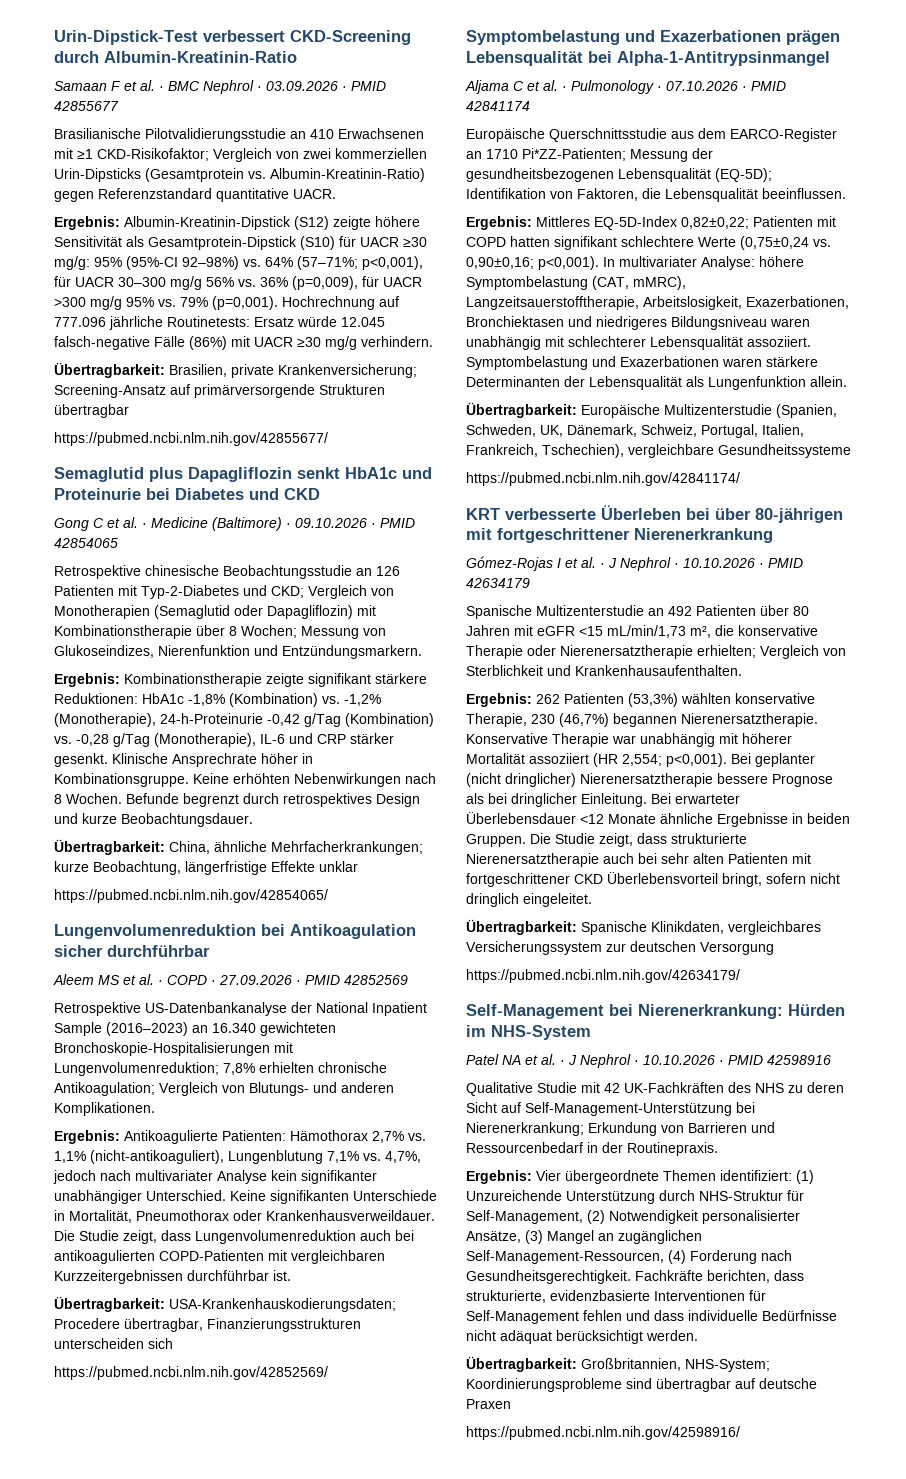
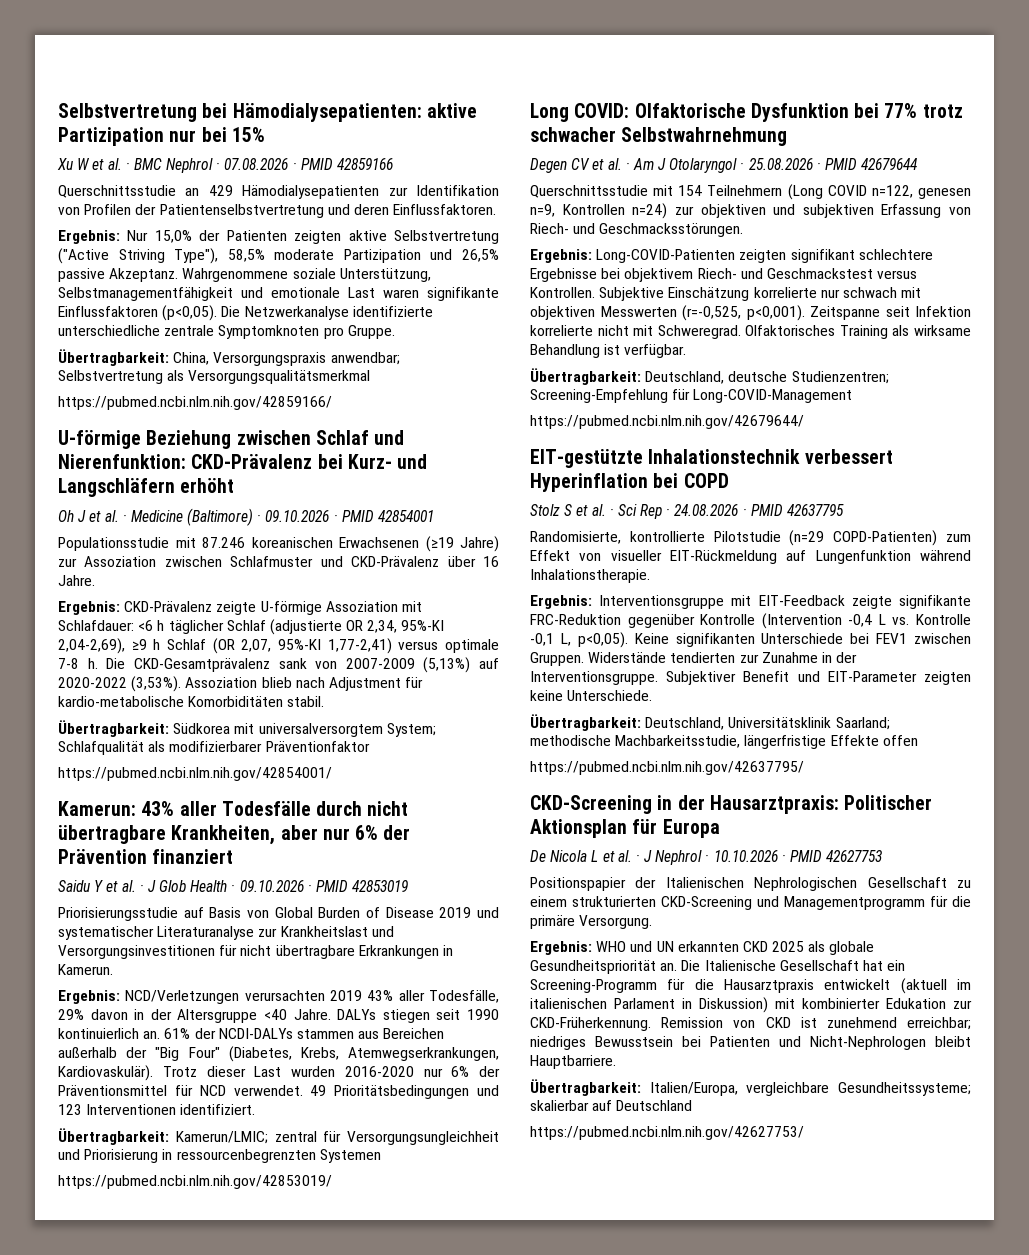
- Urin-Dipstick-Test verbessert CKD-Screening durch Albumin-Kreatinin-Ratio
- Samaan F et al. · BMC Nephrol · 03.09.2026 · PMID 42855677
- Brasilianische Pilotvalidierungsstudie an 410 Erwachsenen mit ≥1 CKD-Risikofaktor; Vergleich von zwei kommerziellen Urin-Dipsticks (Gesamtprotein vs. Albumin-Kreatinin-Ratio) gegen Referenzstandard quantitative UACR.
- Ergebnis: Albumin-Kreatinin-Dipstick (S12) zeigte höhere Sensitivität als Gesamtprotein-Dipstick (S10) für UACR ≥30 mg/g: 95% (95%-CI 92–98%) vs. 64% (57–71%; p<0,001), für UACR 30–300 mg/g 56% vs. 36% (p=0,009), für UACR >300 mg/g 95% vs. 79% (p=0,001). Hochrechnung auf 777.096 jährliche Routinetests: Ersatz würde 12.045 falsch-negative Fälle (86%) mit UACR ≥30 mg/g verhindern.
- Übertragbarkeit: Brasilien, private Krankenversicherung; Screening-Ansatz auf primärversorgende Strukturen übertragbar
- https://pubmed.ncbi.nlm.nih.gov/42855677/
- Semaglutid plus Dapagliflozin senkt HbA1c und Proteinurie bei Diabetes und CKD
- Gong C et al. · Medicine (Baltimore) · 09.10.2026 · PMID 42854065
- Retrospektive chinesische Beobachtungsstudie an 126 Patienten mit Typ-2-Diabetes und CKD; Vergleich von Monotherapien (Semaglutid oder Dapagliflozin) mit Kombinationstherapie über 8 Wochen; Messung von Glukoseindizes, Nierenfunktion und Entzündungsmarkern.
- Ergebnis: Kombinationstherapie zeigte signifikant stärkere Reduktionen: HbA1c -1,8% (Kombination) vs. -1,2% (Monotherapie), 24-h-Proteinurie -0,42 g/Tag (Kombination) vs. -0,28 g/Tag (Monotherapie), IL-6 und CRP stärker gesenkt. Klinische Ansprechrate höher in Kombinationsgruppe. Keine erhöhten Nebenwirkungen nach 8 Wochen. Befunde begrenzt durch retrospektives Design und kurze Beobachtungsdauer.
- Übertragbarkeit: China, ähnliche Mehrfacherkrankungen; kurze Beobachtung, längerfristige Effekte unklar
- https://pubmed.ncbi.nlm.nih.gov/42854065/
- Lungenvolumenreduktion bei Antikoagulation sicher durchführbar
- Aleem MS et al. · COPD · 27.09.2026 · PMID 42852569
- Retrospektive US-Datenbankanalyse der National Inpatient Sample (2016–2023) an 16.340 gewichteten Bronchoskopie-Hospitalisierungen mit Lungenvolumenreduktion; 7,8% erhielten chronische Antikoagulation; Vergleich von Blutungs- und anderen Komplikationen.
- Ergebnis: Antikoagulierte Patienten: Hämothorax 2,7% vs. 1,1% (nicht-antikoaguliert), Lungenblutung 7,1% vs. 4,7%, jedoch nach multivariater Analyse kein signifikanter unabhängiger Unterschied. Keine signifikanten Unterschiede in Mortalität, Pneumothorax oder Krankenhausverweildauer. Die Studie zeigt, dass Lungenvolumenreduktion auch bei antikoagulierten COPD-Patienten mit vergleichbaren Kurzzeitergebnissen durchführbar ist.
- Übertragbarkeit: USA-Krankenhauskodierungsdaten; Procedere übertragbar, Finanzierungsstrukturen unterscheiden sich
- https://pubmed.ncbi.nlm.nih.gov/42852569/
- Symptombelastung und Exazerbationen prägen Lebensqualität bei Alpha-1-Antitrypsinmangel
- Aljama C et al. · Pulmonology · 07.10.2026 · PMID 42841174
- Europäische Querschnittsstudie aus dem EARCO-Register an 1710 Pi*ZZ-Patienten; Messung der gesundheitsbezogenen Lebensqualität (EQ-5D); Identifikation von Faktoren, die Lebensqualität beeinflussen.
- Ergebnis: Mittleres EQ-5D-Index 0,82±0,22; Patienten mit COPD hatten signifikant schlechtere Werte (0,75±0,24 vs. 0,90±0,16; p<0,001). In multivariater Analyse: höhere Symptombelastung (CAT, mMRC), Langzeitsauerstofftherapie, Arbeitslosigkeit, Exazerbationen, Bronchiektasen und niedrigeres Bildungsniveau waren unabhängig mit schlechterer Lebensqualität assoziiert. Symptombelastung und Exazerbationen waren stärkere Determinanten der Lebensqualität als Lungenfunktion allein.
- Übertragbarkeit: Europäische Multizenterstudie (Spanien, Schweden, UK, Dänemark, Schweiz, Portugal, Italien, Frankreich, Tschechien), vergleichbare Gesundheitssysteme
- https://pubmed.ncbi.nlm.nih.gov/42841174/
- KRT verbesserte Überleben bei über 80-jährigen mit fortgeschrittener Nierenerkrankung
- Gómez-Rojas I et al. · J Nephrol · 10.10.2026 · PMID 42634179
- Spanische Multizenterstudie an 492 Patienten über 80 Jahren mit eGFR <15 mL/min/1,73 m², die konservative Therapie oder Nierenersatztherapie erhielten; Vergleich von Sterblichkeit und Krankenhausaufenthalten.
- Ergebnis: 262 Patienten (53,3%) wählten konservative Therapie, 230 (46,7%) begannen Nierenersatztherapie. Konservative Therapie war unabhängig mit höherer Mortalität assoziiert (HR 2,554; p<0,001). Bei geplanter (nicht dringlicher) Nierenersatztherapie bessere Prognose als bei dringlicher Einleitung. Bei erwarteter Überlebensdauer <12 Monate ähnliche Ergebnisse in beiden Gruppen. Die Studie zeigt, dass strukturierte Nierenersatztherapie auch bei sehr alten Patienten mit fortgeschrittener CKD Überlebensvorteil bringt, sofern nicht dringlich eingeleitet.
- Übertragbarkeit: Spanische Klinikdaten, vergleichbares Versicherungssystem zur deutschen Versorgung
- https://pubmed.ncbi.nlm.nih.gov/42634179/
- Self-Management bei Nierenerkrankung: Hürden im NHS-System
- Patel NA et al. · J Nephrol · 10.10.2026 · PMID 42598916
- Qualitative Studie mit 42 UK-Fachkräften des NHS zu deren Sicht auf Self-Management-Unterstützung bei Nierenerkrankung; Erkundung von Barrieren und Ressourcenbedarf in der Routinepraxis.
- Ergebnis: Vier übergeordnete Themen identifiziert: (1) Unzureichende Unterstützung durch NHS-Struktur für Self-Management, (2) Notwendigkeit personalisierter Ansätze, (3) Mangel an zugänglichen Self-Management-Ressourcen, (4) Forderung nach Gesundheitsgerechtigkeit. Fachkräfte berichten, dass strukturierte, evidenzbasierte Interventionen für Self-Management fehlen und dass individuelle Bedürfnisse nicht adäquat berücksichtigt werden.
- Übertragbarkeit: Großbritannien, NHS-System; Koordinierungsprobleme sind übertragbar auf deutsche Praxen
- https://pubmed.ncbi.nlm.nih.gov/42598916/
+ Selbstvertretung bei Hämodialysepatienten: aktive Partizipation nur bei 15%
+ Xu W et al. · BMC Nephrol · 07.08.2026 · PMID 42859166
+ Querschnittsstudie an 429 Hämodialysepatienten zur Identifikation von Profilen der Patientenselbstvertretung und deren Einflussfaktoren.
+ Ergebnis: Nur 15,0% der Patienten zeigten aktive Selbstvertretung ("Active Striving Type"), 58,5% moderate Partizipation und 26,5% passive Akzeptanz. Wahrgenommene soziale Unterstützung, Selbstmanagementfähigkeit und emotionale Last waren signifikante Einflussfaktoren (p<0,05). Die Netzwerkanalyse identifizierte unterschiedliche zentrale Symptomknoten pro Gruppe.
+ Übertragbarkeit: China, Versorgungspraxis anwendbar; Selbstvertretung als Versorgungsqualitätsmerkmal
+ https://pubmed.ncbi.nlm.nih.gov/42859166/
+ U-förmige Beziehung zwischen Schlaf und Nierenfunktion: CKD-Prävalenz bei Kurz- und Langschläfern erhöht
+ Oh J et al. · Medicine (Baltimore) · 09.10.2026 · PMID 42854001
+ Populationsstudie mit 87.246 koreanischen Erwachsenen (≥19 Jahre) zur Assoziation zwischen Schlafmuster und CKD-Prävalenz über 16 Jahre.
+ Ergebnis: CKD-Prävalenz zeigte U-förmige Assoziation mit Schlafdauer: <6 h täglicher Schlaf (adjustierte OR 2,34, 95%-KI 2,04-2,69), ≥9 h Schlaf (OR 2,07, 95%-KI 1,77-2,41) versus optimale 7-8 h. Die CKD-Gesamtprävalenz sank von 2007-2009 (5,13%) auf 2020-2022 (3,53%). Assoziation blieb nach Adjustment für kardio-metabolische Komorbiditäten stabil.
+ Übertragbarkeit: Südkorea mit universalversorgtem System; Schlafqualität als modifizierbarer Präventionfaktor
+ https://pubmed.ncbi.nlm.nih.gov/42854001/
+ Kamerun: 43% aller Todesfälle durch nicht übertragbare Krankheiten, aber nur 6% der Prävention finanziert
+ Saidu Y et al. · J Glob Health · 09.10.2026 · PMID 42853019
+ Priorisierungsstudie auf Basis von Global Burden of Disease 2019 und systematischer Literaturanalyse zur Krankheitslast und Versorgungsinvestitionen für nicht übertragbare Erkrankungen in Kamerun.
+ Ergebnis: NCD/Verletzungen verursachten 2019 43% aller Todesfälle, 29% davon in der Altersgruppe <40 Jahre. DALYs stiegen seit 1990 kontinuierlich an. 61% der NCDI-DALYs stammen aus Bereichen außerhalb der "Big Four" (Diabetes, Krebs, Atemwegserkrankungen, Kardiovaskulär). Trotz dieser Last wurden 2016-2020 nur 6% der Präventionsmittel für NCD verwendet. 49 Prioritätsbedingungen und 123 Interventionen identifiziert.
+ Übertragbarkeit: Kamerun/LMIC; zentral für Versorgungsungleichheit und Priorisierung in ressourcenbegrenzten Systemen
+ https://pubmed.ncbi.nlm.nih.gov/42853019/
+ Long COVID: Olfaktorische Dysfunktion bei 77% trotz schwacher Selbstwahrnehmung
+ Degen CV et al. · Am J Otolaryngol · 25.08.2026 · PMID 42679644
+ Querschnittsstudie mit 154 Teilnehmern (Long COVID n=122, genesen n=9, Kontrollen n=24) zur objektiven und subjektiven Erfassung von Riech- und Geschmacksstörungen.
+ Ergebnis: Long-COVID-Patienten zeigten signifikant schlechtere Ergebnisse bei objektivem Riech- und Geschmackstest versus Kontrollen. Subjektive Einschätzung korrelierte nur schwach mit objektiven Messwerten (r=-0,525, p<0,001). Zeitspanne seit Infektion korrelierte nicht mit Schweregrad. Olfaktorisches Training als wirksame Behandlung ist verfügbar.
+ Übertragbarkeit: Deutschland, deutsche Studienzentren; Screening-Empfehlung für Long-COVID-Management
+ https://pubmed.ncbi.nlm.nih.gov/42679644/
+ EIT-gestützte Inhalationstechnik verbessert Hyperinflation bei COPD
+ Stolz S et al. · Sci Rep · 24.08.2026 · PMID 42637795
+ Randomisierte, kontrollierte Pilotstudie (n=29 COPD-Patienten) zum Effekt von visueller EIT-Rückmeldung auf Lungenfunktion während Inhalationstherapie.
+ Ergebnis: Interventionsgruppe mit EIT-Feedback zeigte signifikante FRC-Reduktion gegenüber Kontrolle (Intervention -0,4 L vs. Kontrolle -0,1 L, p<0,05). Keine signifikanten Unterschiede bei FEV1 zwischen Gruppen. Widerstände tendierten zur Zunahme in der Interventionsgruppe. Subjektiver Benefit und EIT-Parameter zeigten keine Unterschiede.
+ Übertragbarkeit: Deutschland, Universitätsklinik Saarland; methodische Machbarkeitsstudie, längerfristige Effekte offen
+ https://pubmed.ncbi.nlm.nih.gov/42637795/
+ CKD-Screening in der Hausarztpraxis: Politischer Aktionsplan für Europa
+ De Nicola L et al. · J Nephrol · 10.10.2026 · PMID 42627753
+ Positionspapier der Italienischen Nephrologischen Gesellschaft zu einem strukturierten CKD-Screening und Managementprogramm für die primäre Versorgung.
+ Ergebnis: WHO und UN erkannten CKD 2025 als globale Gesundheitspriorität an. Die Italienische Gesellschaft hat ein Screening-Programm für die Hausarztpraxis entwickelt (aktuell im italienischen Parlament in Diskussion) mit kombinierter Edukation zur CKD-Früherkennung. Remission von CKD ist zunehmend erreichbar; niedriges Bewusstsein bei Patienten und Nicht-Nephrologen bleibt Hauptbarriere.
+ Übertragbarkeit: Italien/Europa, vergleichbare Gesundheitssysteme; skalierbar auf Deutschland
+ https://pubmed.ncbi.nlm.nih.gov/42627753/

